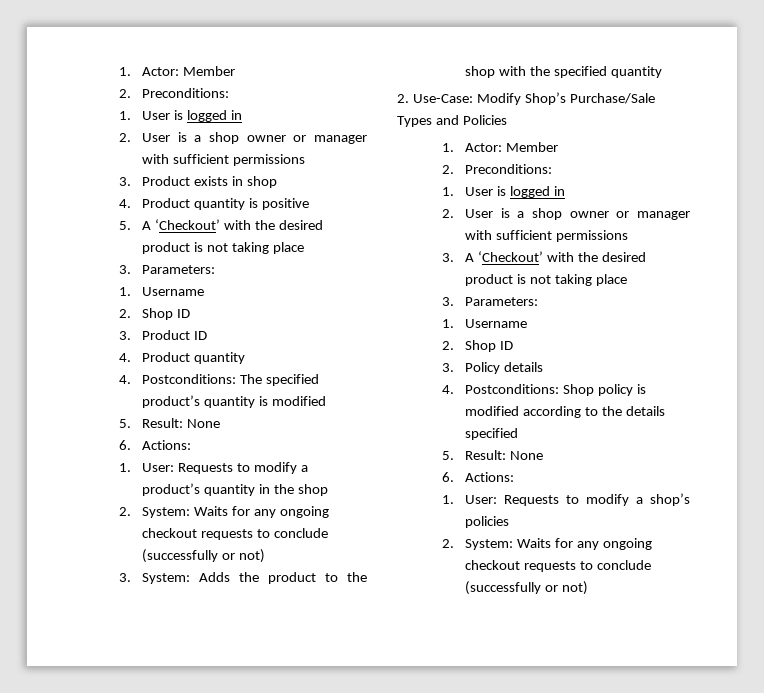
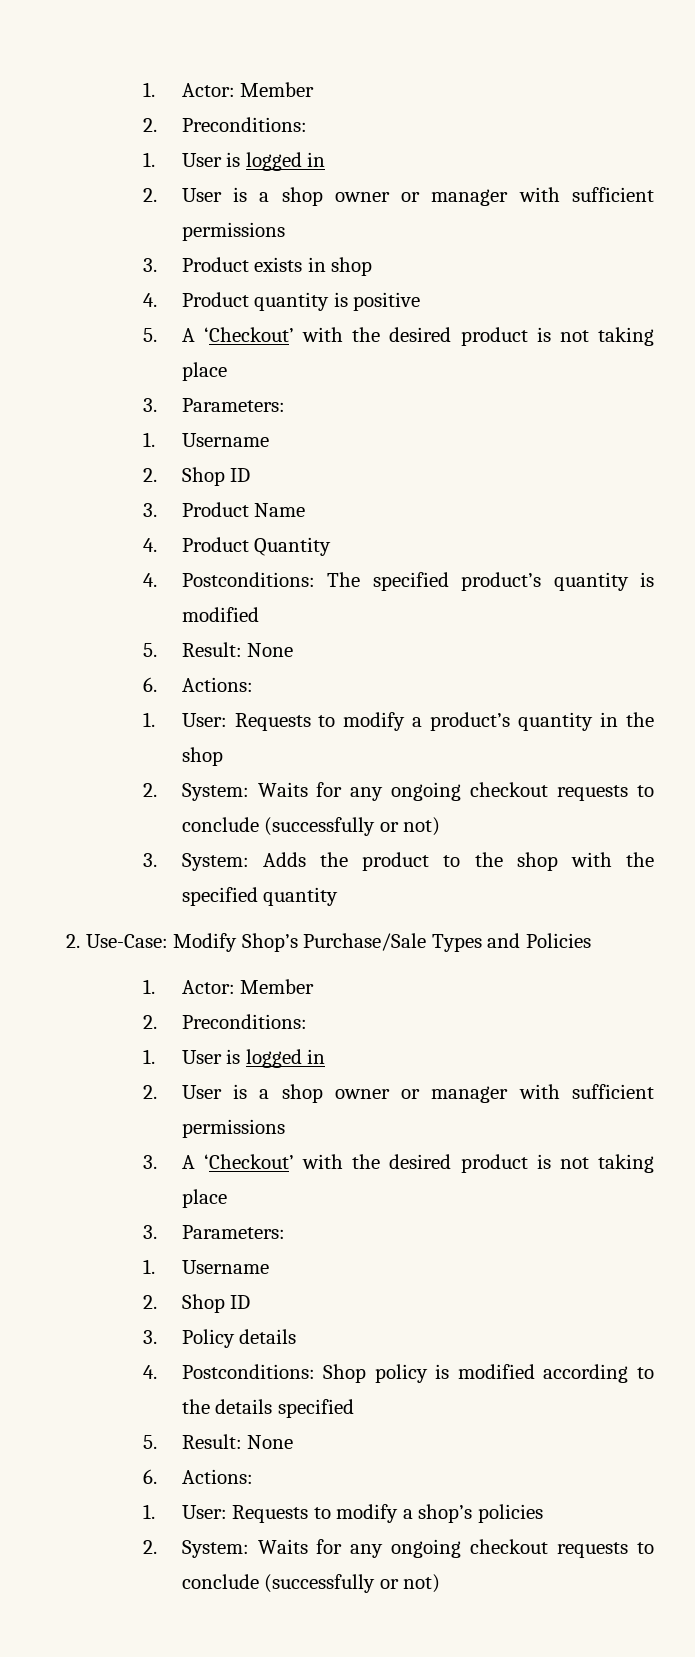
- 3. Product ID
- 4. Product quantity
+ 3. Product Name
+ 4. Product Quantity

